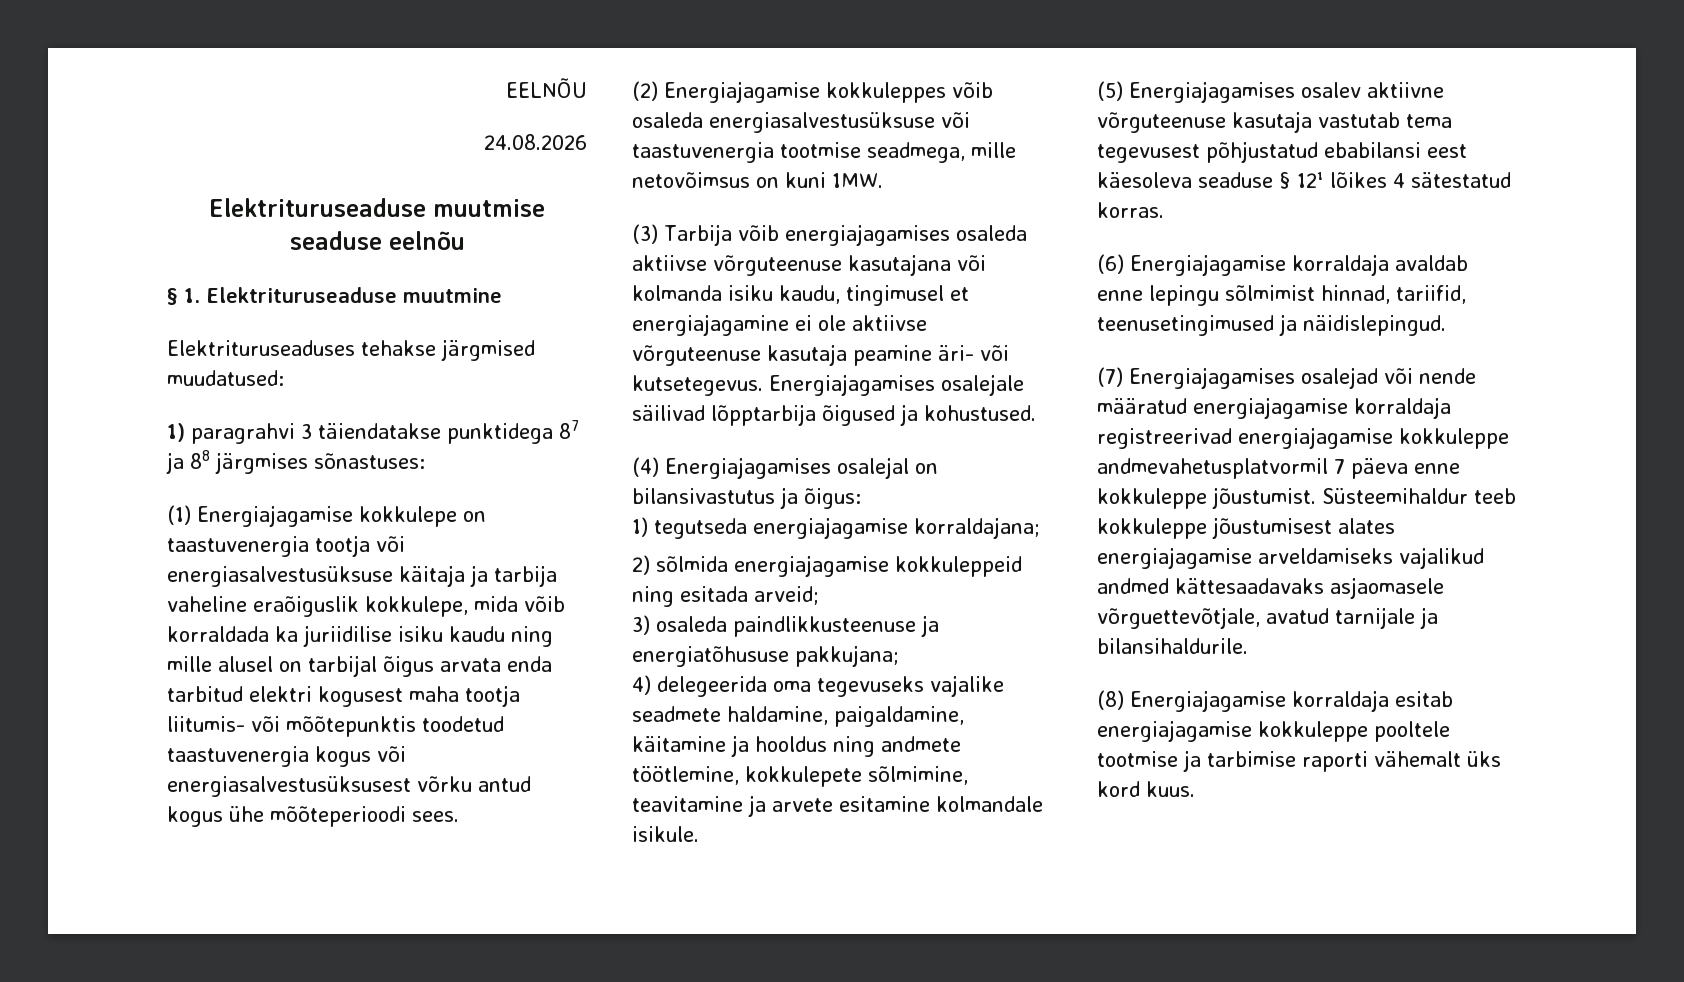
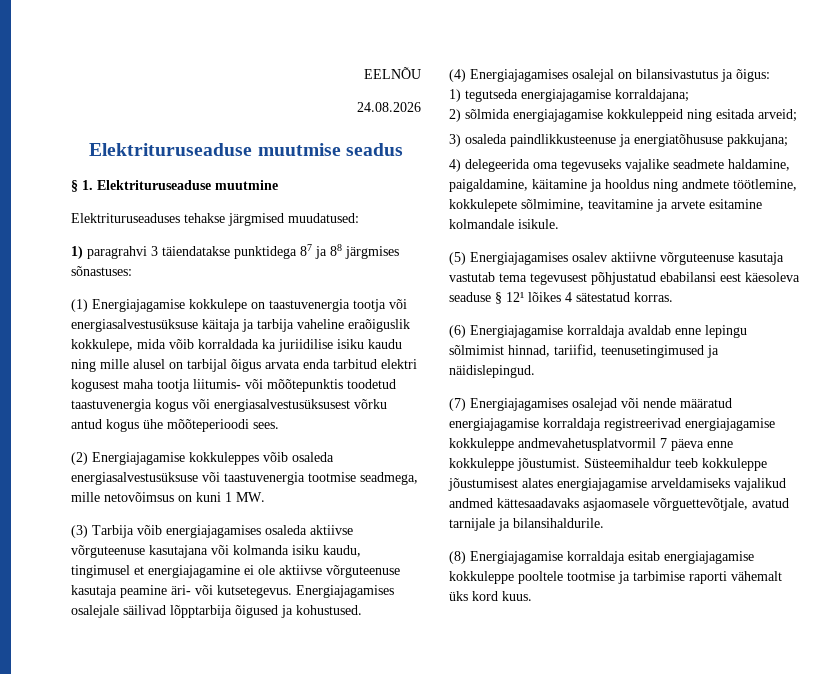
- Elektrituruseaduse muutmise seaduse eelnõu
+ Elektrituruseaduse muutmise seadus
- (2) Energiajagamise kokkuleppes võib osaleda energiasalvestusüksuse või taastuvenergia tootmise seadmega, mille netovõimsus on kuni 1MW.
+ (2) Energiajagamise kokkuleppes võib osaleda energiasalvestusüksuse või taastuvenergia tootmise seadmega, mille netovõimsus on kuni 1 MW.

